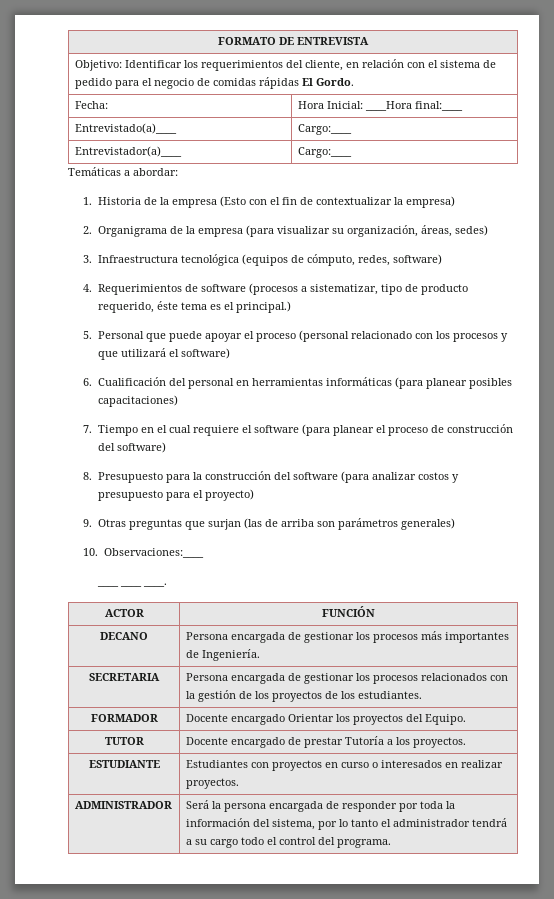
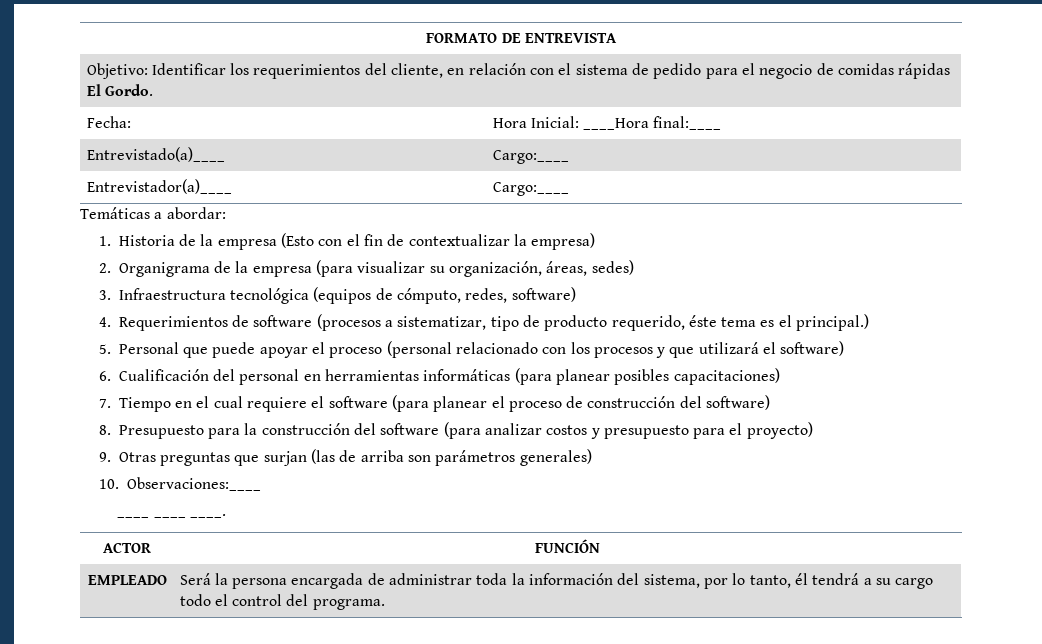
- DECANO | Persona encargada de gestionar los procesos más importantes de Ingeniería.
- SECRETARIA | Persona encargada de gestionar los procesos relacionados con la gestión de los proyectos de los estudiantes.
- FORMADOR | Docente encargado Orientar los proyectos del Equipo.
- TUTOR | Docente encargado de prestar Tutoría a los proyectos.
- ESTUDIANTE | Estudiantes con proyectos en curso o interesados en realizar proyectos.
- ADMINISTRADOR | Será la persona encargada de responder por toda la información del sistema, por lo tanto el administrador tendrá a su cargo todo el control del programa.
+ EMPLEADO | Será la persona encargada de administrar toda la información del sistema, por lo tanto, él tendrá a su cargo todo el control del programa.

